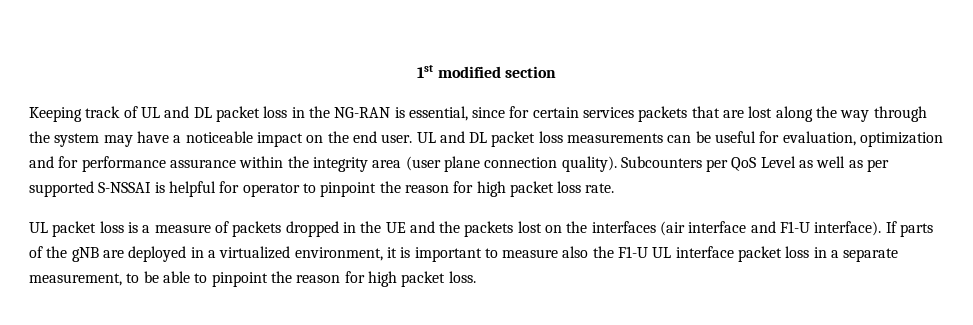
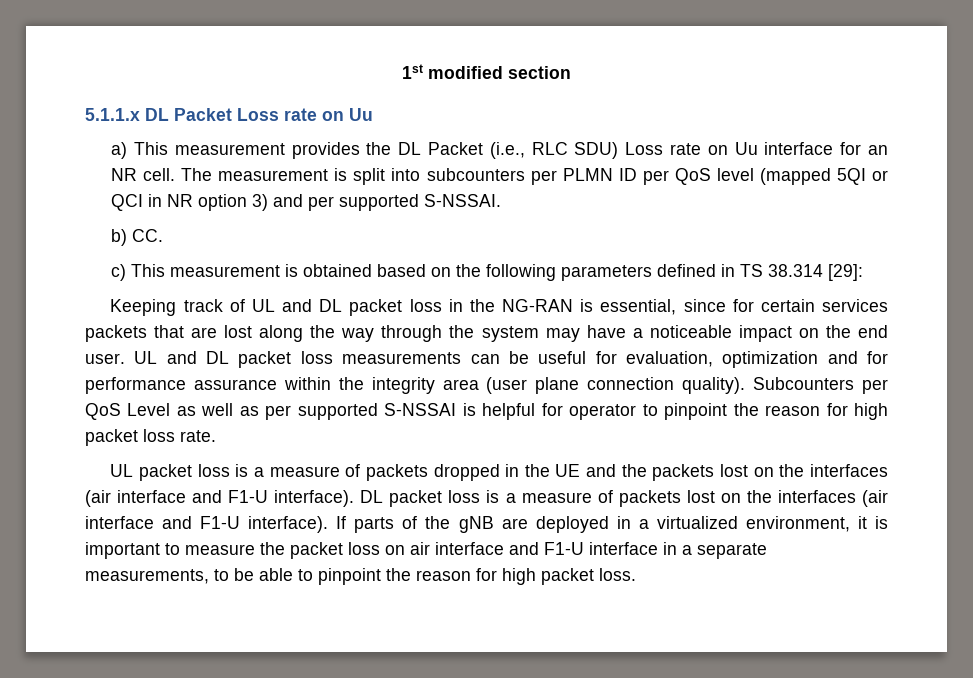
+ 5.1.1.x DL Packet Loss rate on Uu
+ a) This measurement provides the DL Packet (i.e., RLC SDU) Loss rate on Uu interface for an NR cell. The measurement is split into subcounters per PLMN ID per QoS level (mapped 5QI or QCI in NR option 3) and per supported S-NSSAI.
+ b) CC.
+ c) This measurement is obtained based on the following parameters defined in TS 38.314 [29]:
+ DL packet loss is a measure of packets lost on the interfaces (air interface and F1-U interface).
- If parts of the gNB are deployed in a virtualized environment, it is important to measure also the F1-U UL interface packet loss in a separate measurement, to be able to pinpoint the reason for high packet loss.
+ If parts of the gNB are deployed in a virtualized environment, it is important to measure the packet loss on air interface and F1-U interface in a separate measurements, to be able to pinpoint the reason for high packet loss.

